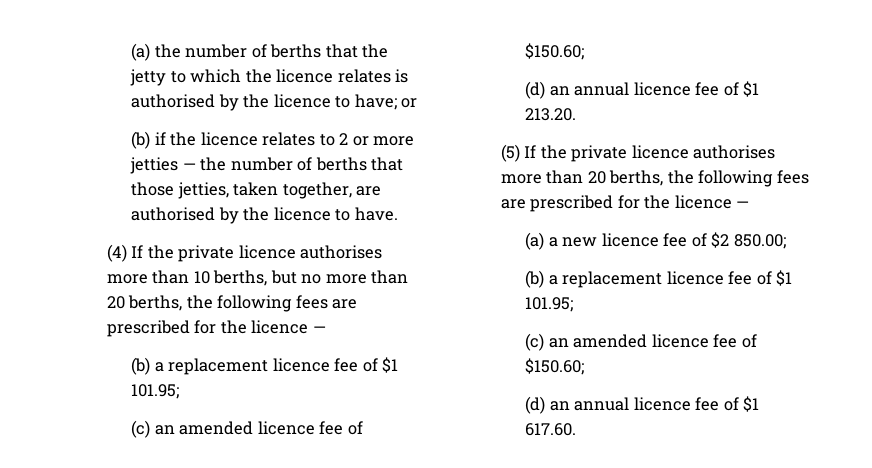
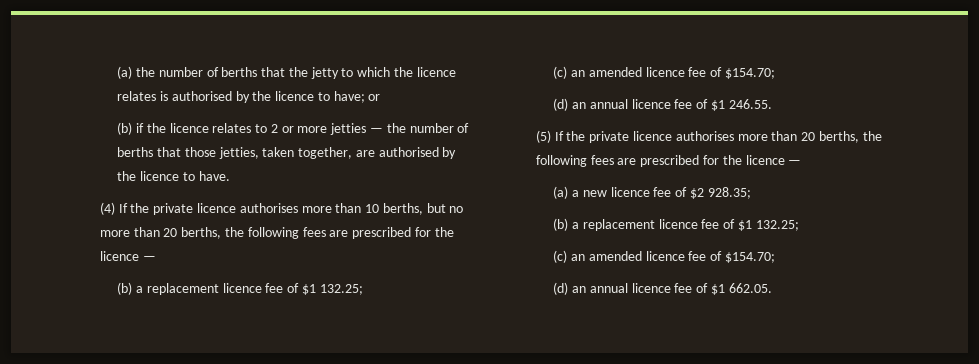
  (4) If the private licence authorises more than 10 berths, but no more than 20 berths, the following fees are prescribed for the licence —
- (b) a replacement licence fee of $1 101.95;
- (c) an amended licence fee of $150.60;
- (d) an annual licence fee of $1 213.20.
+ (b) a replacement licence fee of $1 132.25;
+ (c) an amended licence fee of $154.70;
+ (d) an annual licence fee of $1 246.55.
- (a) a new licence fee of $2 850.00;
- (b) a replacement licence fee of $1 101.95;
- (c) an amended licence fee of $150.60;
- (d) an annual licence fee of $1 617.60.
+ (a) a new licence fee of $2 928.35;
+ (b) a replacement licence fee of $1 132.25;
+ (c) an amended licence fee of $154.70;
+ (d) an annual licence fee of $1 662.05.

